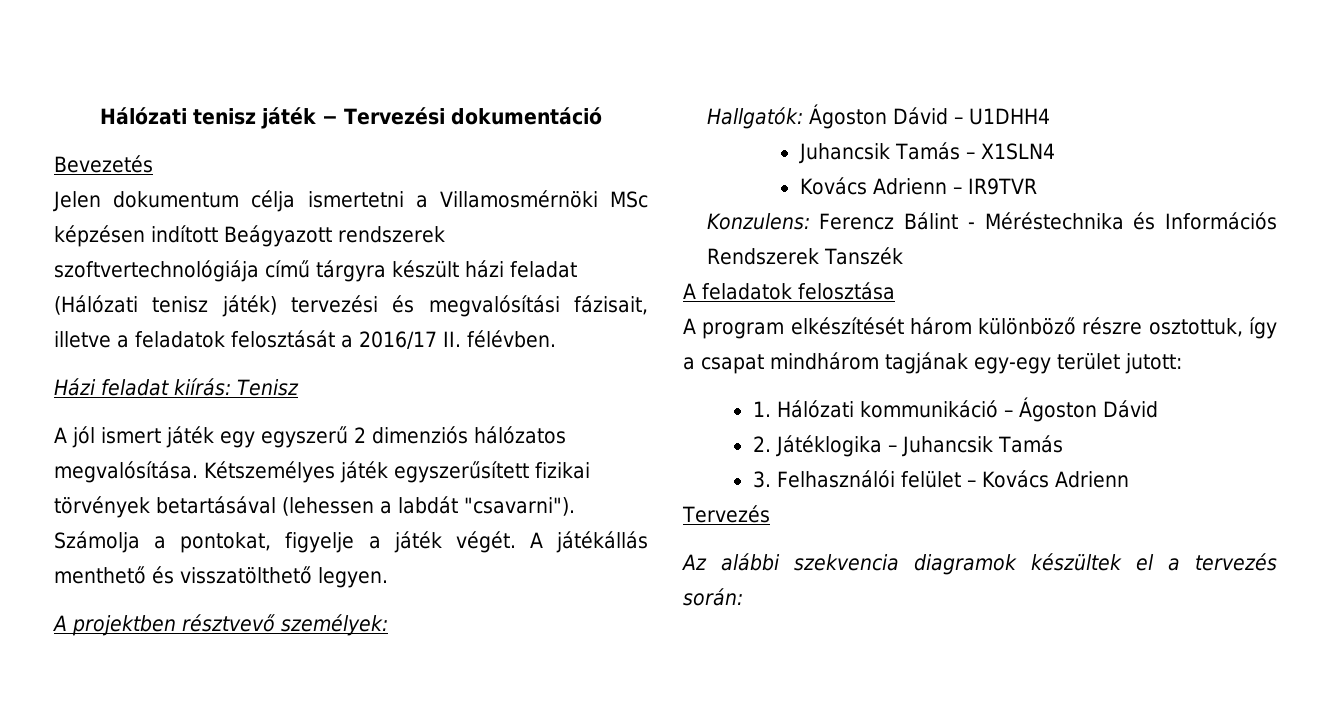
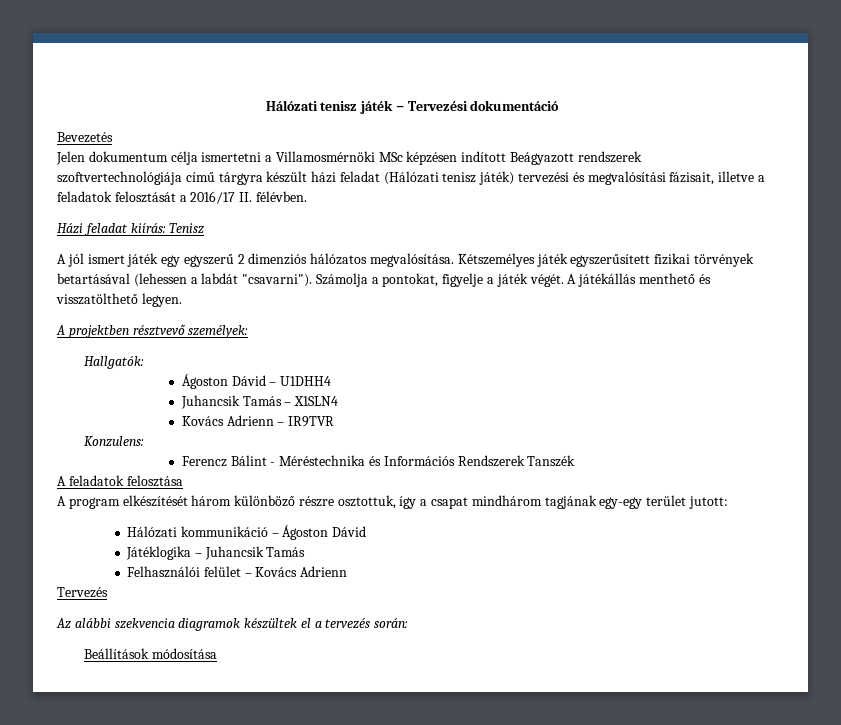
- Hallgatók: Ágoston Dávid – U1DHH4
+ Hallgatók:
+ Ágoston Dávid – U1DHH4
- Konzulens: Ferencz Bálint - Méréstechnika és Információs Rendszerek Tanszék
+ Konzulens:
+ Ferencz Bálint - Méréstechnika és Információs Rendszerek Tanszék
- 1. Hálózati kommunikáció – Ágoston Dávid
+ Hálózati kommunikáció – Ágoston Dávid
- 2. Játéklogika – Juhancsik Tamás
+ Játéklogika – Juhancsik Tamás
- 3. Felhasználói felület – Kovács Adrienn
+ Felhasználói felület – Kovács Adrienn
+ Beállítások módosítása

